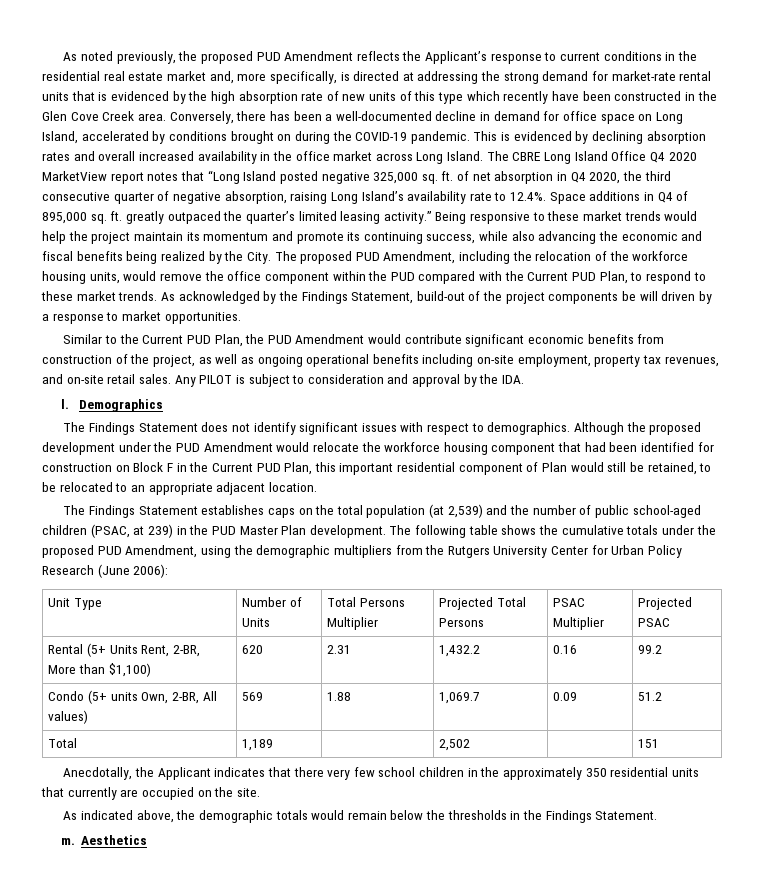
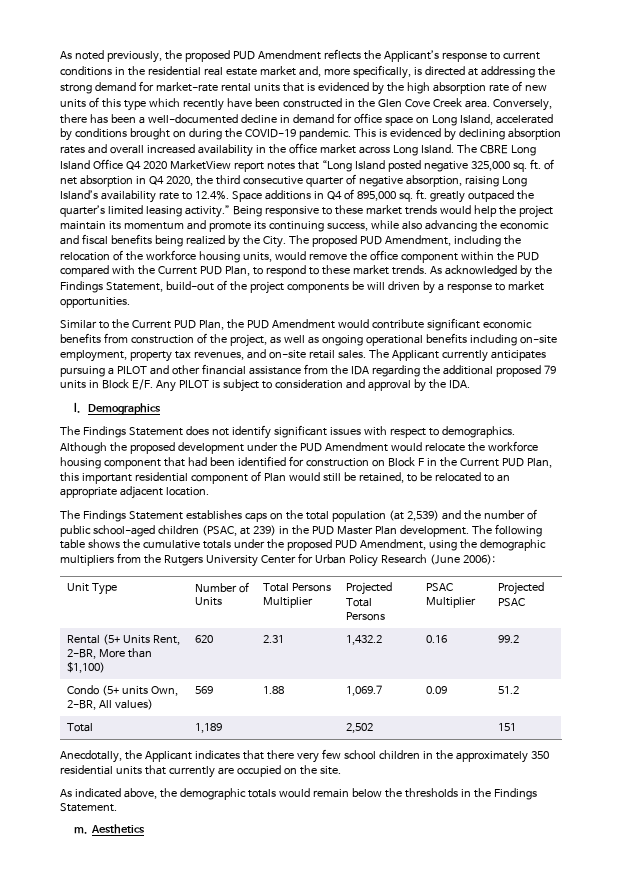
- Any PILOT is subject to consideration and approval by the IDA.
+ The Applicant currently anticipates pursuing a PILOT and other financial assistance from the IDA regarding the additional proposed 79 units in Block E/F. Any PILOT is subject to consideration and approval by the IDA.

